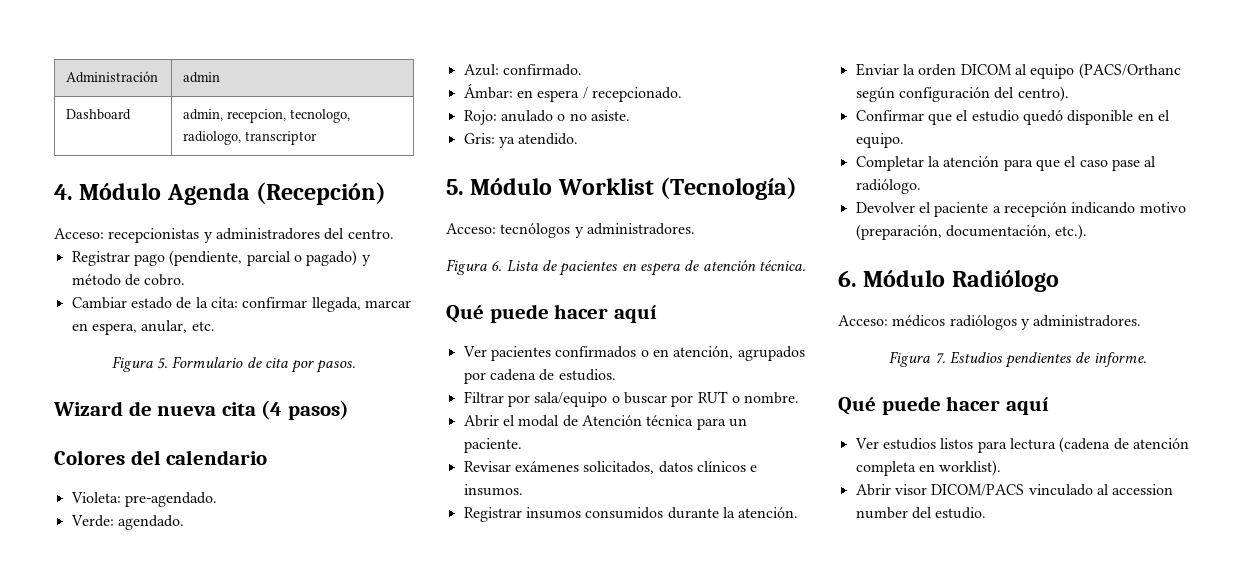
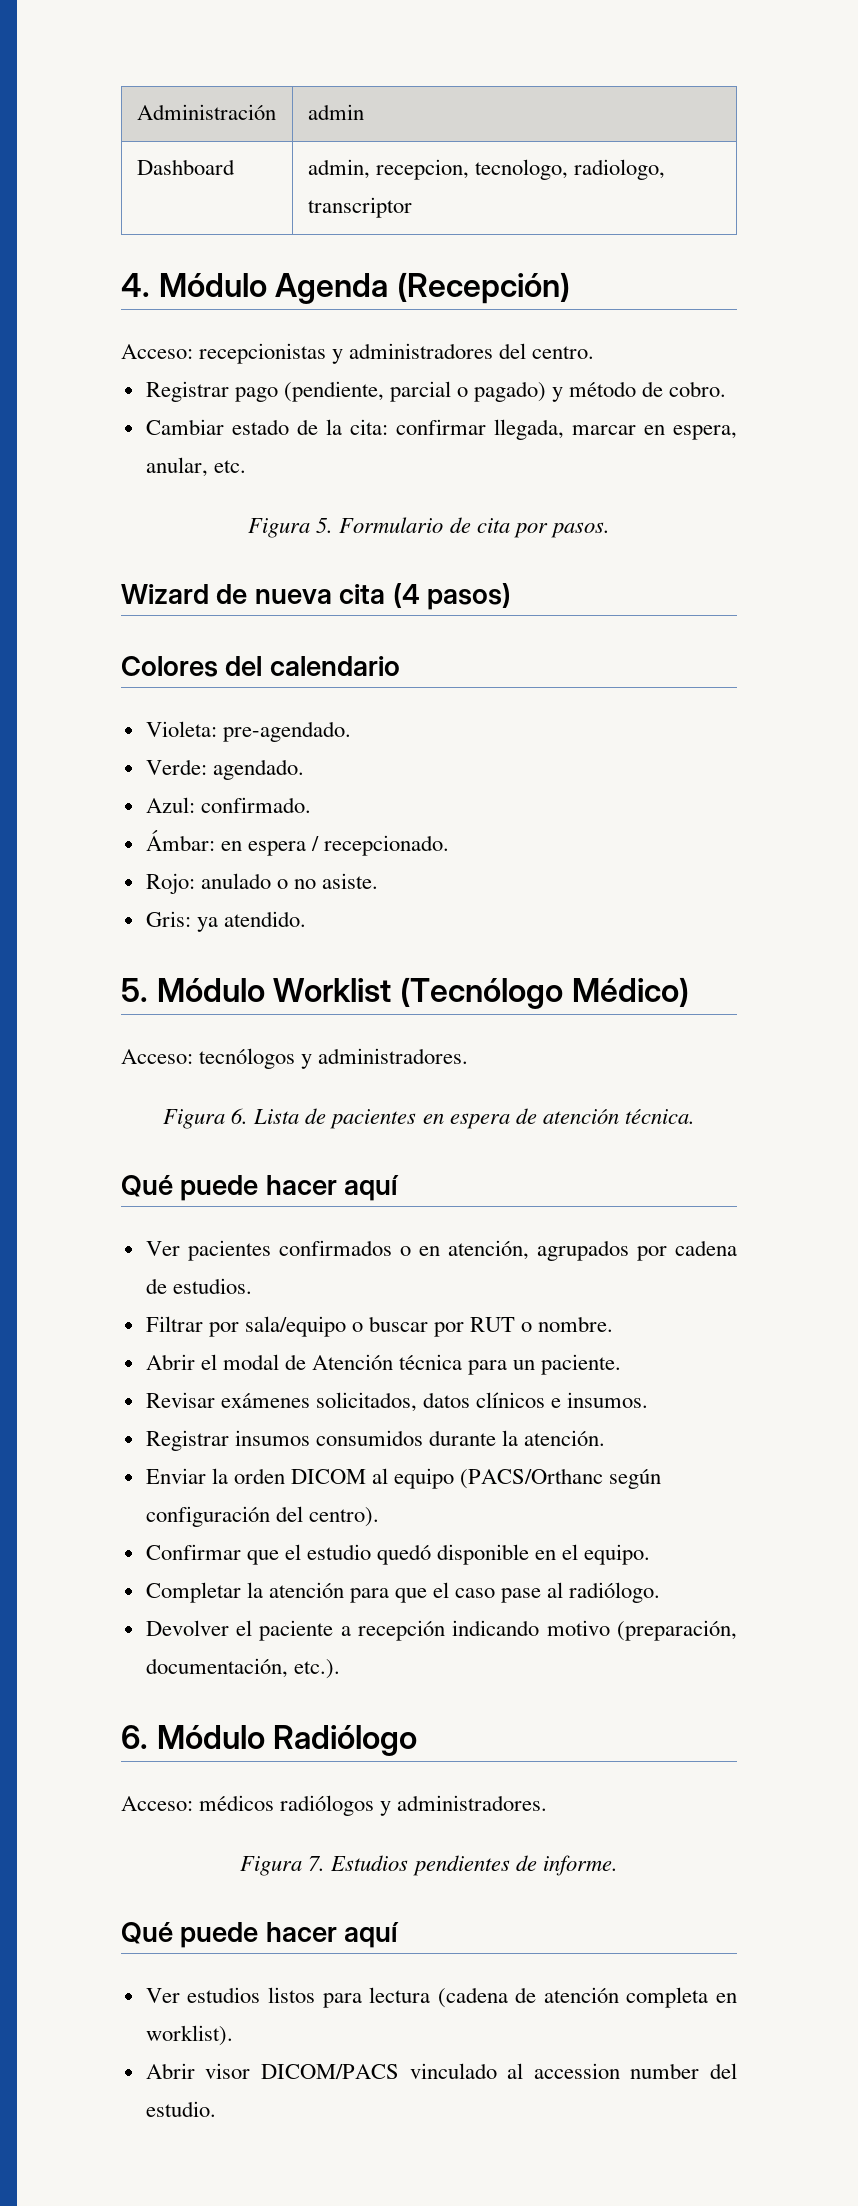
- 5. Módulo Worklist (Tecnología)
+ 5. Módulo Worklist (Tecnólogo Médico)

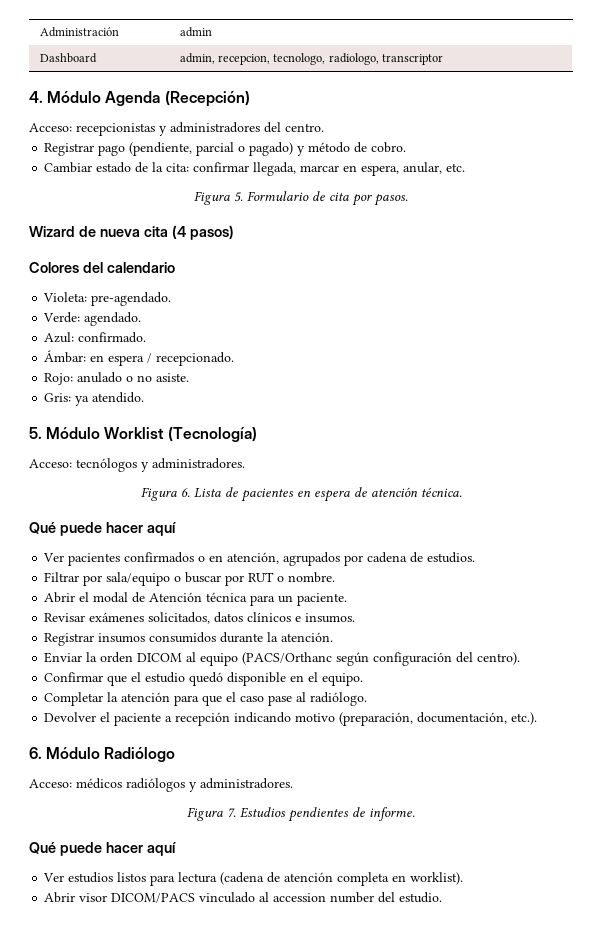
- 5. Módulo Worklist (Tecnólogo Médico)
+ 5. Módulo Worklist (Tecnología)

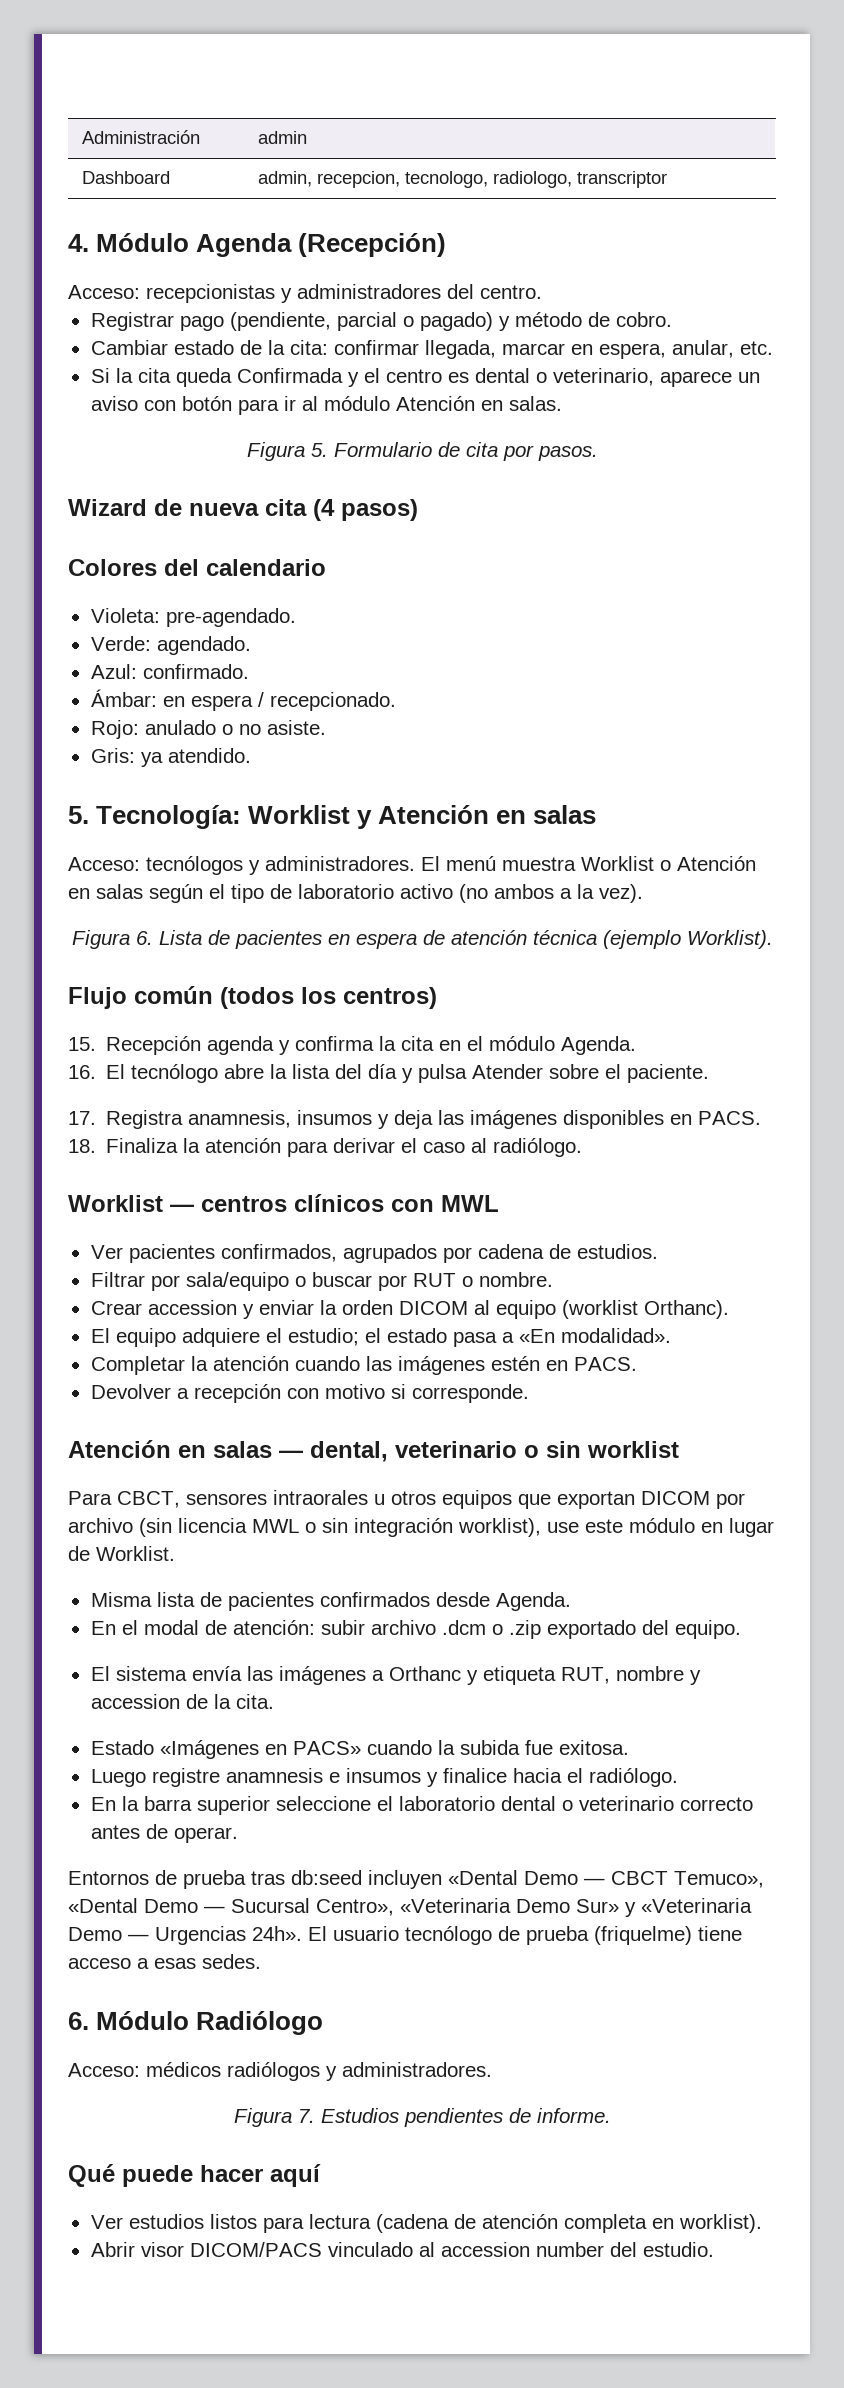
+ Si la cita queda Confirmada y el centro es dental o veterinario, aparece un aviso con botón para ir al módulo Atención en salas.
- 5. Módulo Worklist (Tecnología)
- Acceso: tecnólogos y administradores.
+ 5. Tecnología: Worklist y Atención en salas
+ Acceso: tecnólogos y administradores. El menú muestra Worklist o Atención en salas según el tipo de laboratorio activo (no ambos a la vez).
- Figura 6. Lista de pacientes en espera de atención técnica.
- Qué puede hacer aquí
- Ver pacientes confirmados o en atención, agrupados por cadena de estudios.
+ Figura 6. Lista de pacientes en espera de atención técnica (ejemplo Worklist).
+ Flujo común (todos los centros)
+ 15. Recepción agenda y confirma la cita en el módulo Agenda.
+ 16. El tecnólogo abre la lista del día y pulsa Atender sobre el paciente.
+ 17. Registra anamnesis, insumos y deja las imágenes disponibles en PACS.
+ 18. Finaliza la atención para derivar el caso al radiólogo.
+ Worklist — centros clínicos con MWL
+ Ver pacientes confirmados, agrupados por cadena de estudios.
- Abrir el modal de Atención técnica para un paciente.
- Revisar exámenes solicitados, datos clínicos e insumos.
- Registrar insumos consumidos durante la atención.
- Enviar la orden DICOM al equipo (PACS/Orthanc según configuración del centro).
- Confirmar que el estudio quedó disponible en el equipo.
- Completar la atención para que el caso pase al radiólogo.
- Devolver el paciente a recepción indicando motivo (preparación, documentación, etc.).
+ Crear accession y enviar la orden DICOM al equipo (worklist Orthanc).
+ El equipo adquiere el estudio; el estado pasa a «En modalidad».
+ Completar la atención cuando las imágenes estén en PACS.
+ Devolver a recepción con motivo si corresponde.
+ Atención en salas — dental, veterinario o sin worklist
+ Para CBCT, sensores intraorales u otros equipos que exportan DICOM por archivo (sin licencia MWL o sin integración worklist), use este módulo en lugar de Worklist.
+ Misma lista de pacientes confirmados desde Agenda.
+ En el modal de atención: subir archivo .dcm o .zip exportado del equipo.
+ El sistema envía las imágenes a Orthanc y etiqueta RUT, nombre y accession de la cita.
+ Estado «Imágenes en PACS» cuando la subida fue exitosa.
+ Luego registre anamnesis e insumos y finalice hacia el radiólogo.
+ En la barra superior seleccione el laboratorio dental o veterinario correcto antes de operar.
+ Entornos de prueba tras db:seed incluyen «Dental Demo — CBCT Temuco», «Dental Demo — Sucursal Centro», «Veterinaria Demo Sur» y «Veterinaria Demo — Urgencias 24h». El usuario tecnólogo de prueba (friquelme) tiene acceso a esas sedes.

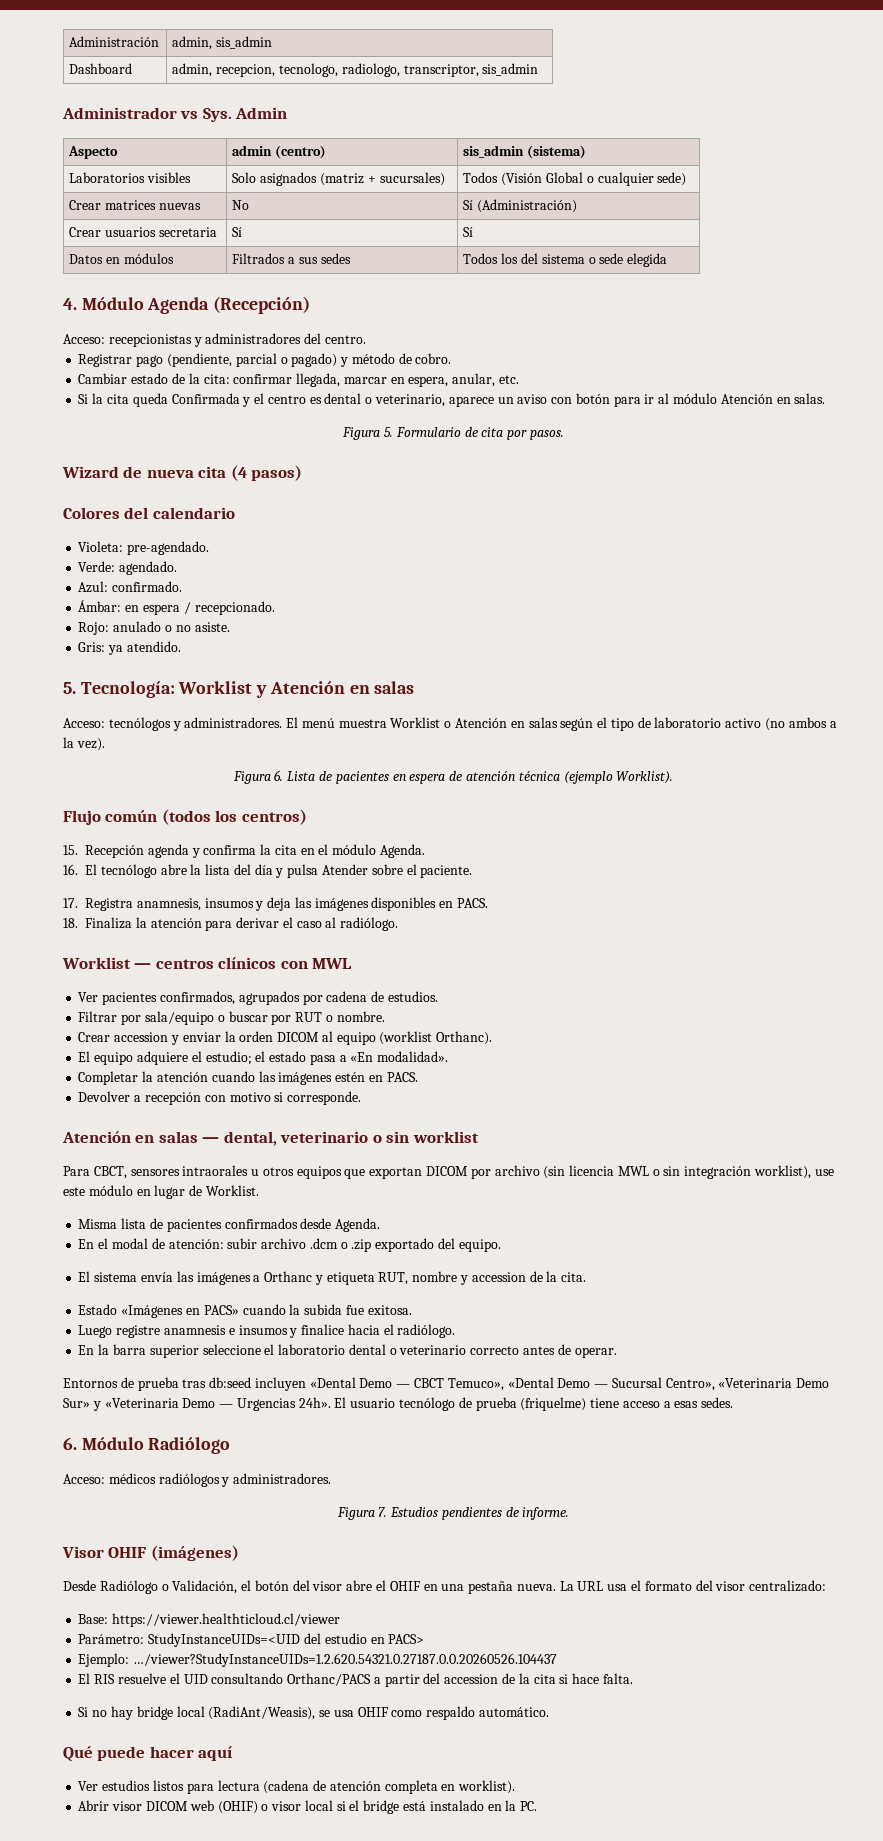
- Administración | admin
+ Administración | admin, sis_admin
- Dashboard | admin, recepcion, tecnologo, radiologo, transcriptor
+ Dashboard | admin, recepcion, tecnologo, radiologo, transcriptor, sis_admin
+ Administrador vs Sys. Admin
+ Aspecto | admin (centro) | sis_admin (sistema)
+ Laboratorios visibles | Solo asignados (matriz + sucursales) | Todos (Visión Global o cualquier sede)
+ Crear matrices nuevas | No | Sí (Administración)
+ Crear usuarios secretaria | Sí | Sí
+ Datos en módulos | Filtrados a sus sedes | Todos los del sistema o sede elegida
+ Visor OHIF (imágenes)
+ Desde Radiólogo o Validación, el botón del visor abre el OHIF en una pestaña nueva. La URL usa el formato del visor centralizado:
+ Base: https://viewer.healthticloud.cl/viewer
+ Parámetro: StudyInstanceUIDs=<UID del estudio en PACS>
+ Ejemplo: …/viewer?StudyInstanceUIDs=1.2.620.54321.0.27187.0.0.20260526.104437
+ El RIS resuelve el UID consultando Orthanc/PACS a partir del accession de la cita si hace falta.
+ Si no hay bridge local (RadiAnt/Weasis), se usa OHIF como respaldo automático.
- Abrir visor DICOM/PACS vinculado al accession number del estudio.
+ Abrir visor DICOM web (OHIF) o visor local si el bridge está instalado en la PC.

